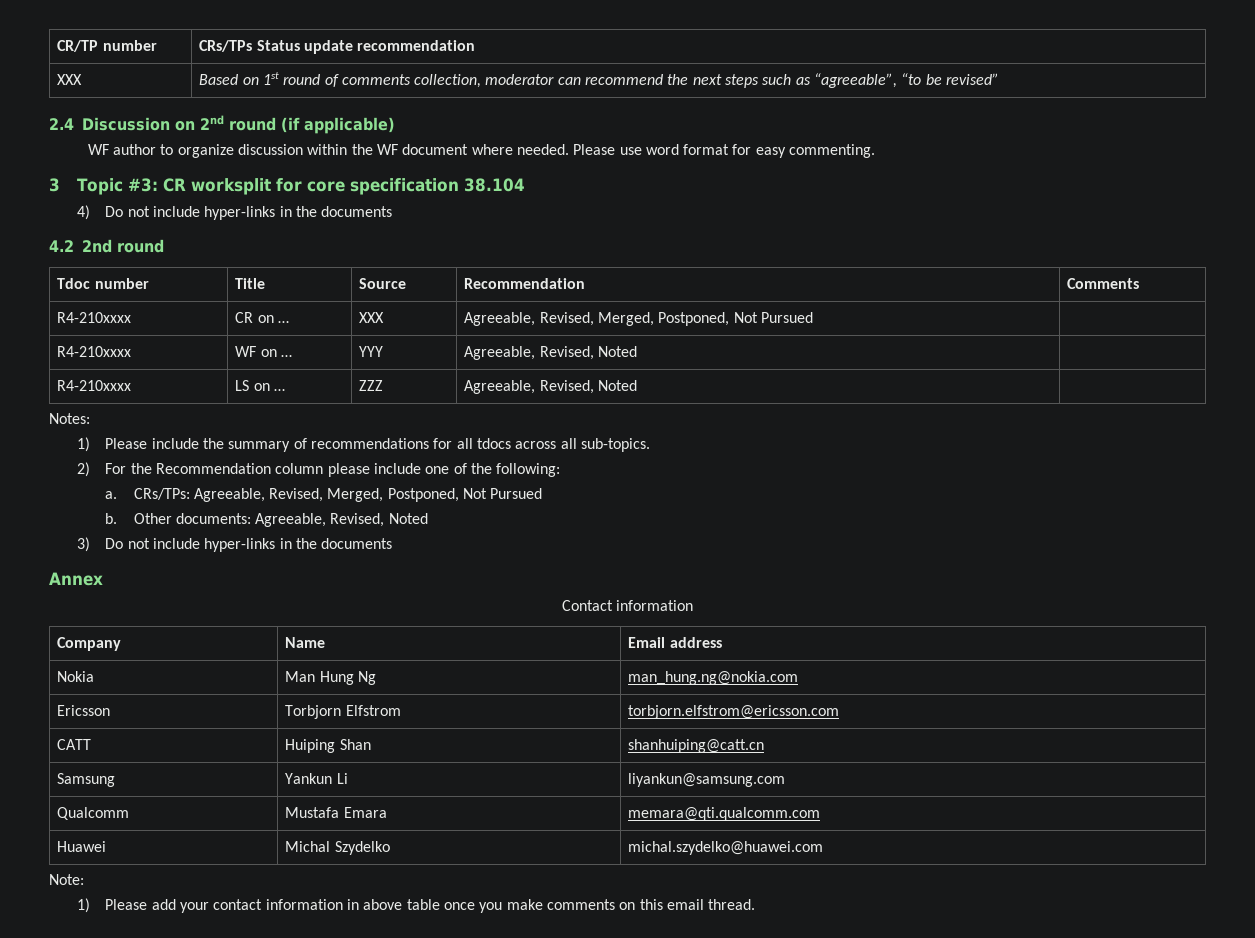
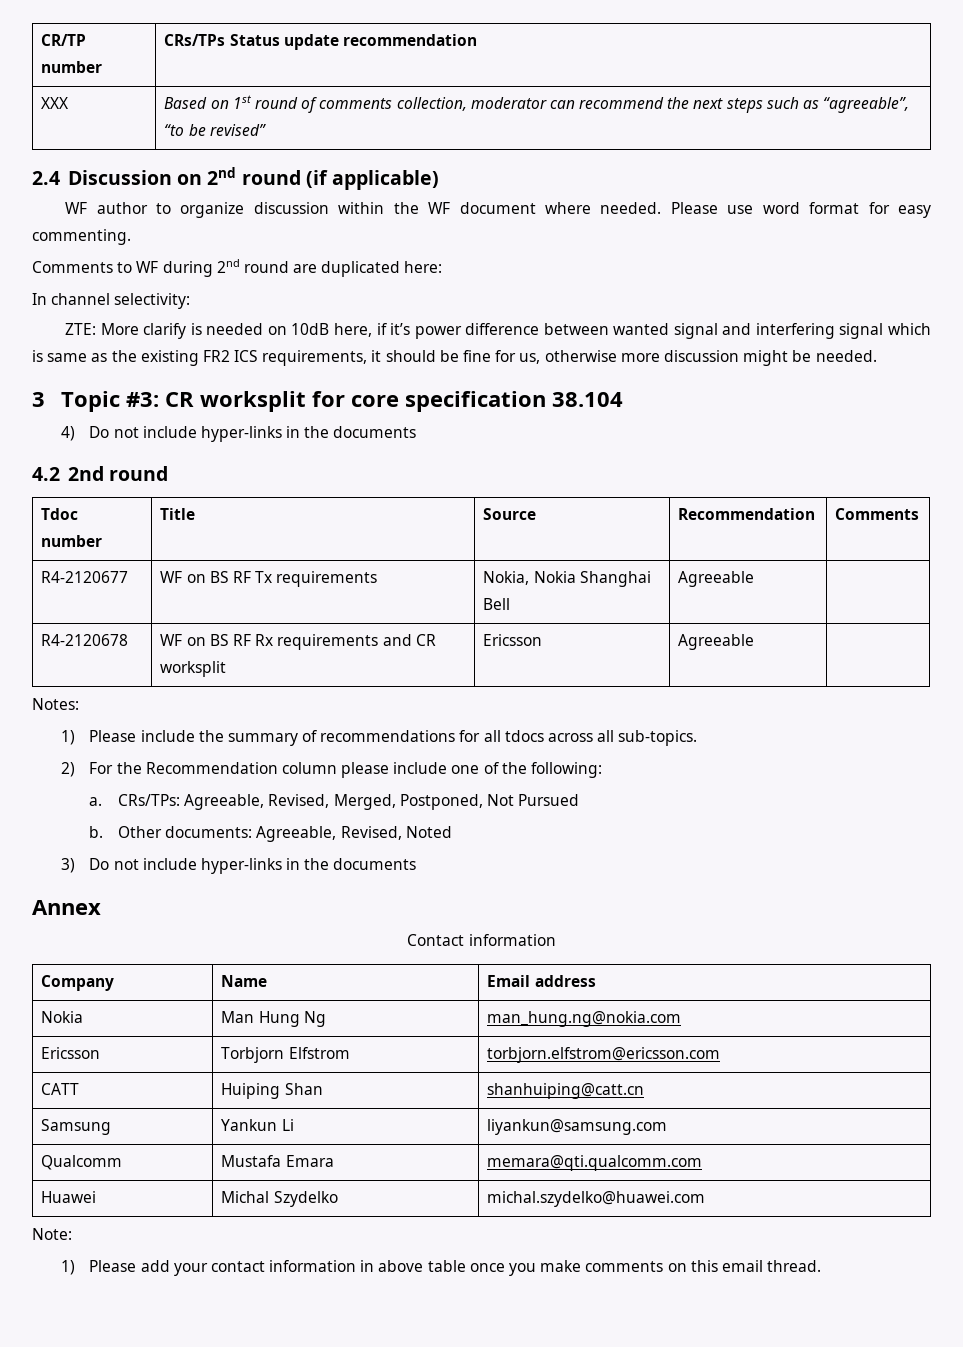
+ Comments to WF during 2nd round are duplicated here:
+ In channel selectivity:
+ ZTE: More clarify is needed on 10dB here, if it’s power difference between wanted signal and interfering signal which is same as the existing FR2 ICS requirements, it should be fine for us, otherwise more discussion might be needed.
- R4-210xxxx | CR on … | XXX | Agreeable, Revised, Merged, Postponed, Not Pursued |
- R4-210xxxx | WF on … | YYY | Agreeable, Revised, Noted |
- R4-210xxxx | LS on … | ZZZ | Agreeable, Revised, Noted |
+ R4-2120677 | WF on BS RF Tx requirements | Nokia, Nokia Shanghai Bell | Agreeable |
+ R4-2120678 | WF on BS RF Rx requirements and CR worksplit | Ericsson | Agreeable |

